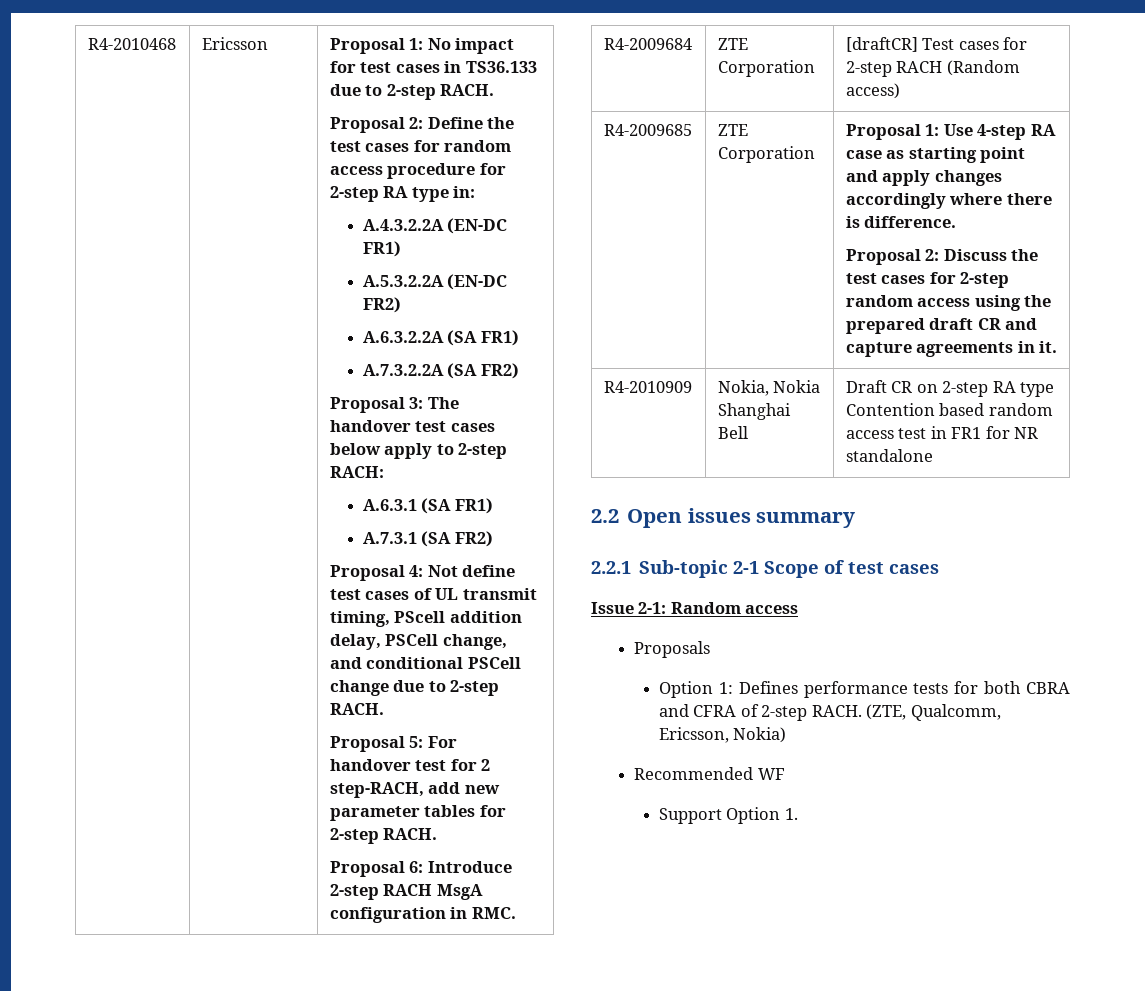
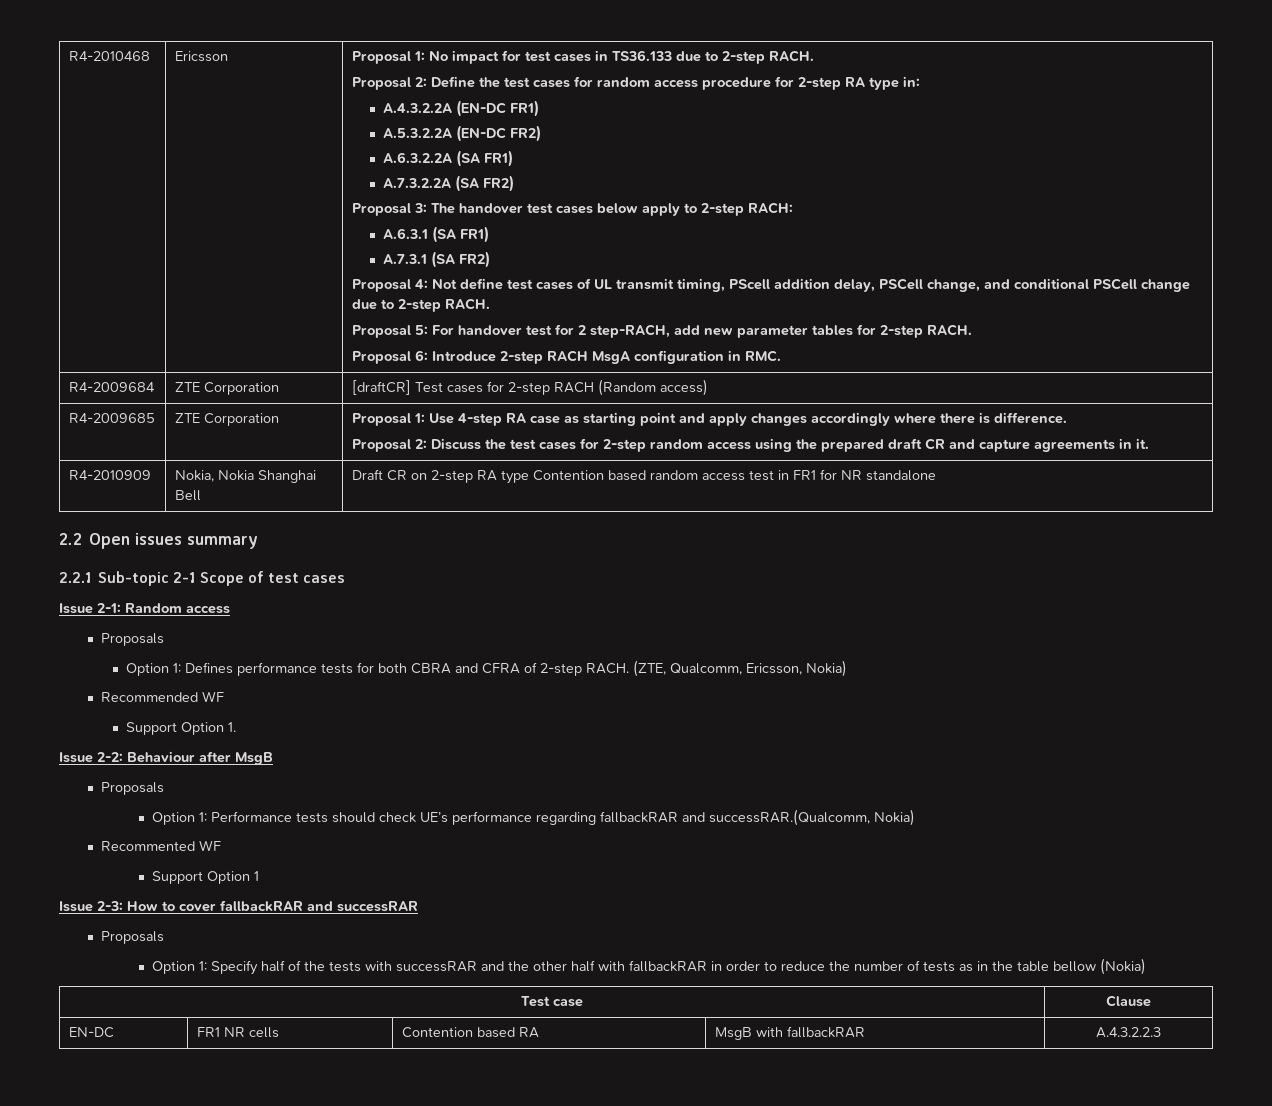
+ Issue 2-2: Behaviour after MsgB
+ Proposals
+ Option 1: Performance tests should check UE’s performance regarding fallbackRAR and successRAR.(Qualcomm, Nokia)
+ Recommented WF
+ Support Option 1
+ Issue 2-3: How to cover fallbackRAR and successRAR
+ Proposals
+ Option 1: Specify half of the tests with successRAR and the other half with fallbackRAR in order to reduce the number of tests as in the table bellow (Nokia)
+ Test case | Clause
+ EN-DC | FR1 NR cells | Contention based RA | MsgB with fallbackRAR | A.4.3.2.2.3

